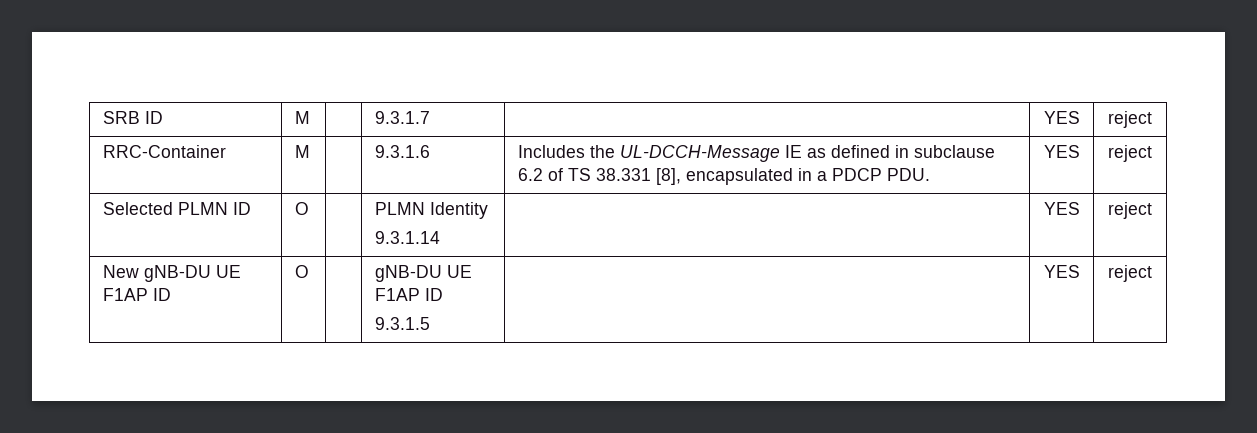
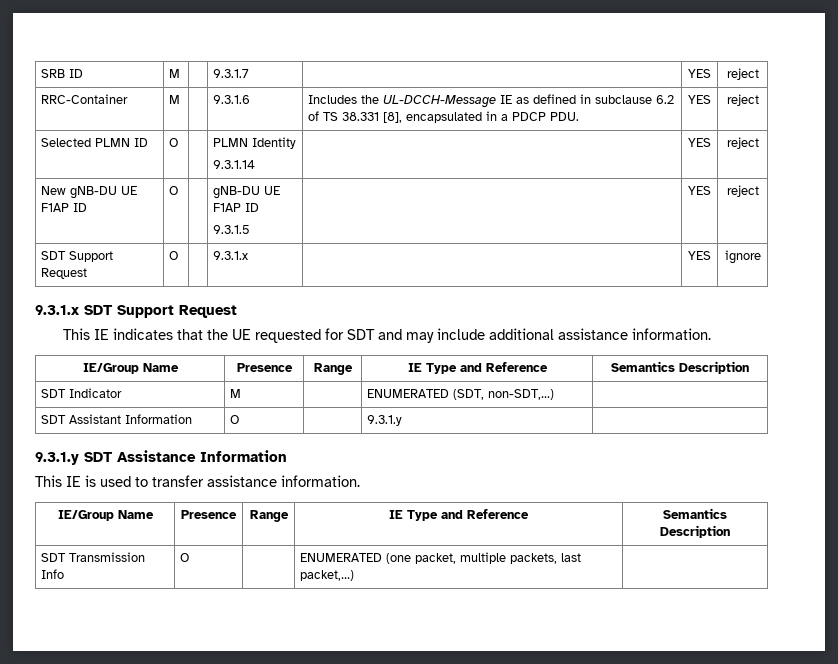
+ SDT Support Request | O | | 9.3.1.x | | YES | ignore
+ 9.3.1.x SDT Support Request
+ This IE indicates that the UE requested for SDT and may include additional assistance information.
+ IE/Group Name | Presence | Range | IE Type and Reference | Semantics Description
+ SDT Indicator | M | | ENUMERATED (SDT, non-SDT,…) |
+ SDT Assistant Information | O | | 9.3.1.y |
+ 9.3.1.y SDT Assistance Information
+ This IE is used to transfer assistance information.
+ IE/Group Name | Presence | Range | IE Type and Reference | Semantics Description
+ SDT Transmission Info | O | | ENUMERATED (one packet, multiple packets, last packet,…) |

